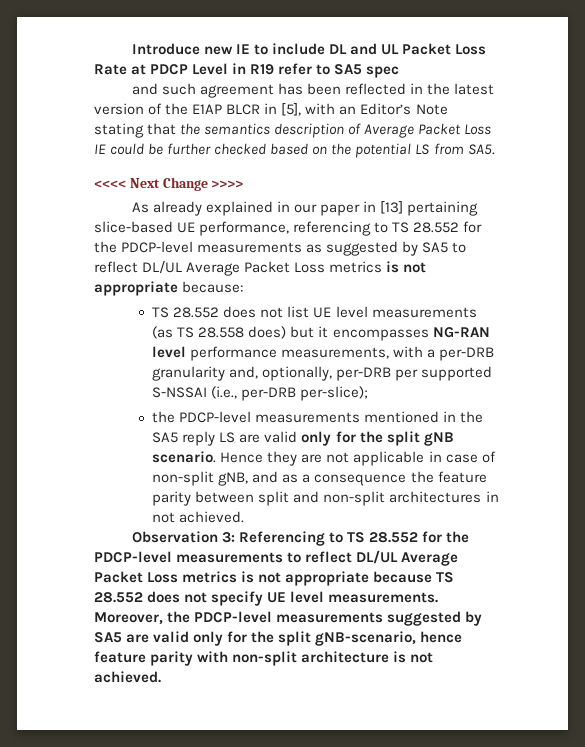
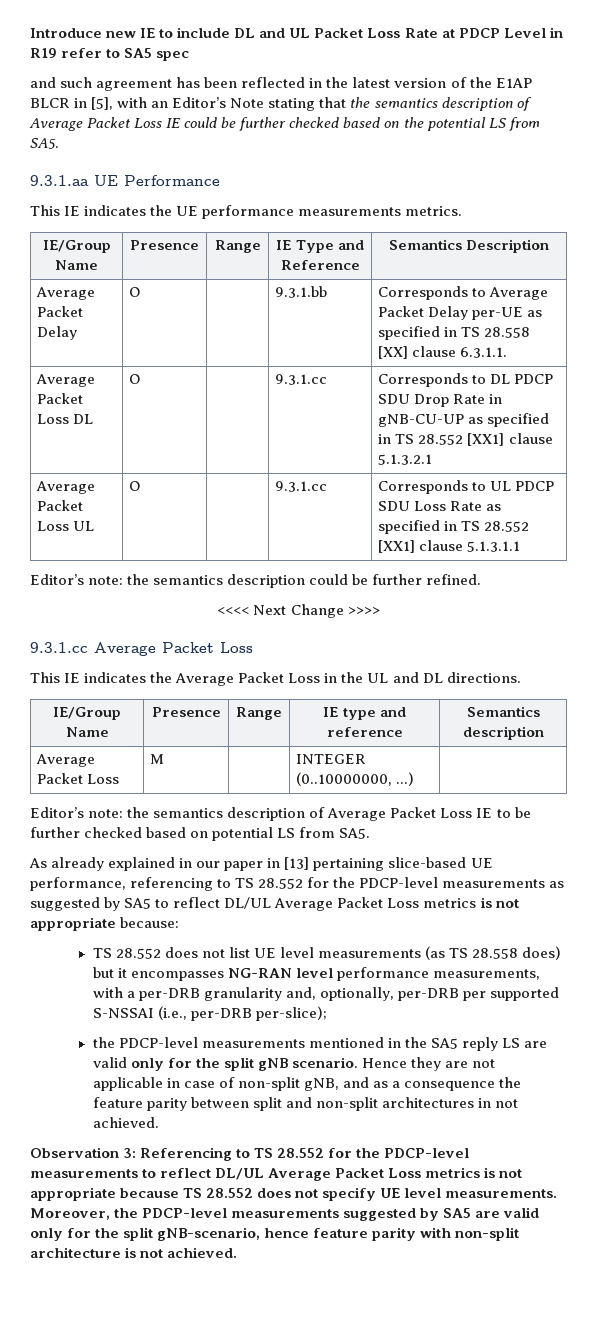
+ 9.3.1.aa UE Performance
+ This IE indicates the UE performance measurements metrics.
+ IE/Group Name | Presence | Range | IE Type and Reference | Semantics Description
+ Average Packet Delay | O | | 9.3.1.bb | Corresponds to Average Packet Delay per-UE as specified in TS 28.558 [XX] clause 6.3.1.1.
+ Average Packet Loss DL | O | | 9.3.1.cc | Corresponds to DL PDCP SDU Drop Rate in gNB-CU-UP as specified in TS 28.552 [XX1] clause 5.1.3.2.1
+ Average Packet Loss UL | O | | 9.3.1.cc | Corresponds to UL PDCP SDU Loss Rate as specified in TS 28.552 [XX1] clause 5.1.3.1.1
+ Editor’s note: the semantics description could be further refined.
  <<<< Next Change >>>>
+ 9.3.1.cc Average Packet Loss
+ This IE indicates the Average Packet Loss in the UL and DL directions.
+ IE/Group Name | Presence | Range | IE type and reference | Semantics description
+ Average Packet Loss | M | | INTEGER (0..10000000, ...) |
+ Editor’s note: the semantics description of Average Packet Loss IE to be further checked based on potential LS from SA5.

